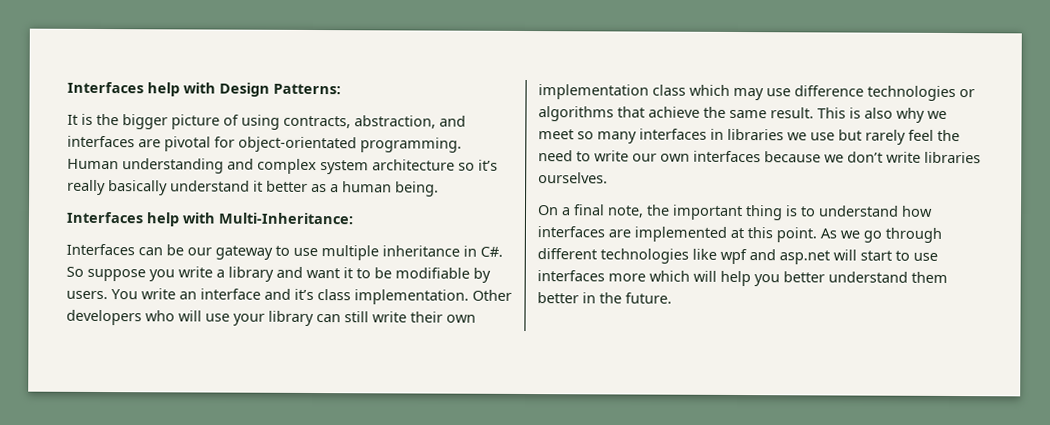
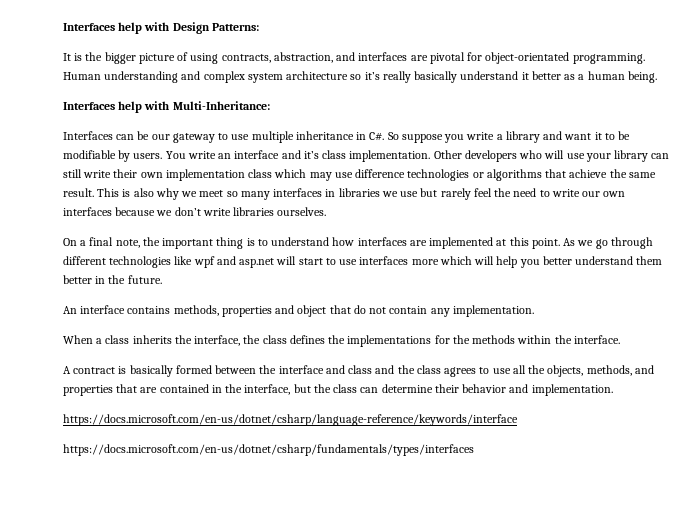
+ An interface contains methods, properties and object that do not contain any implementation.
+ When a class inherits the interface, the class defines the implementations for the methods within the interface.
+ A contract is basically formed between the interface and class and the class agrees to use all the objects, methods, and properties that are contained in the interface, but the class can determine their behavior and implementation.
+ https://docs.microsoft.com/en-us/dotnet/csharp/language-reference/keywords/interface
+ https://docs.microsoft.com/en-us/dotnet/csharp/fundamentals/types/interfaces

